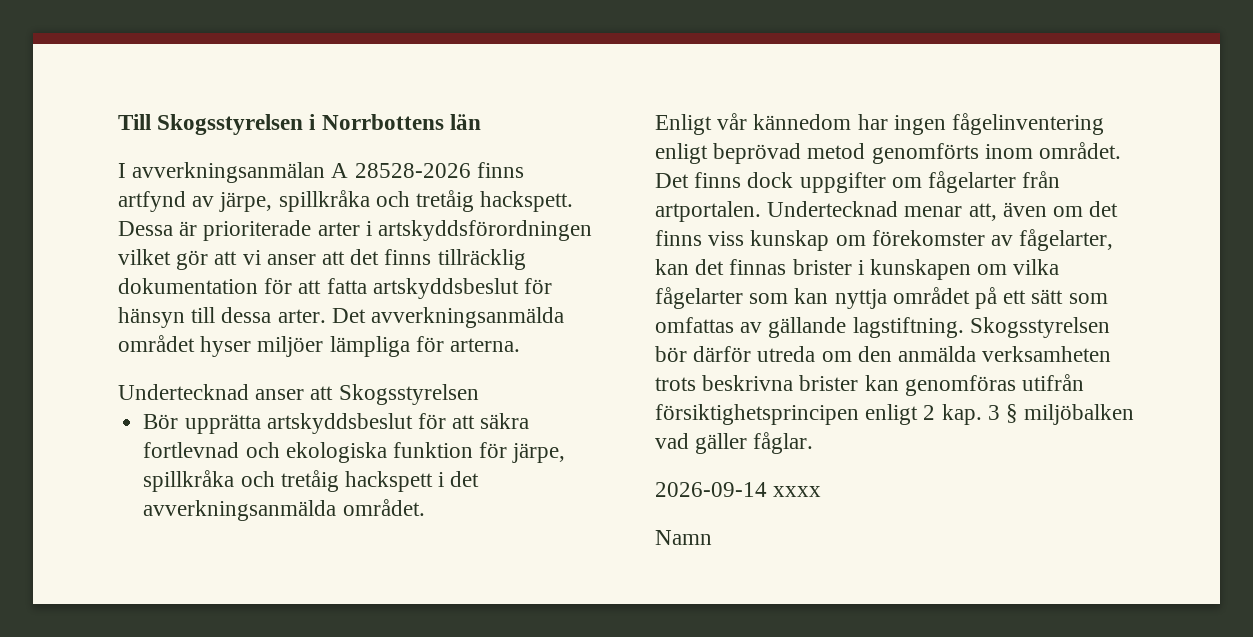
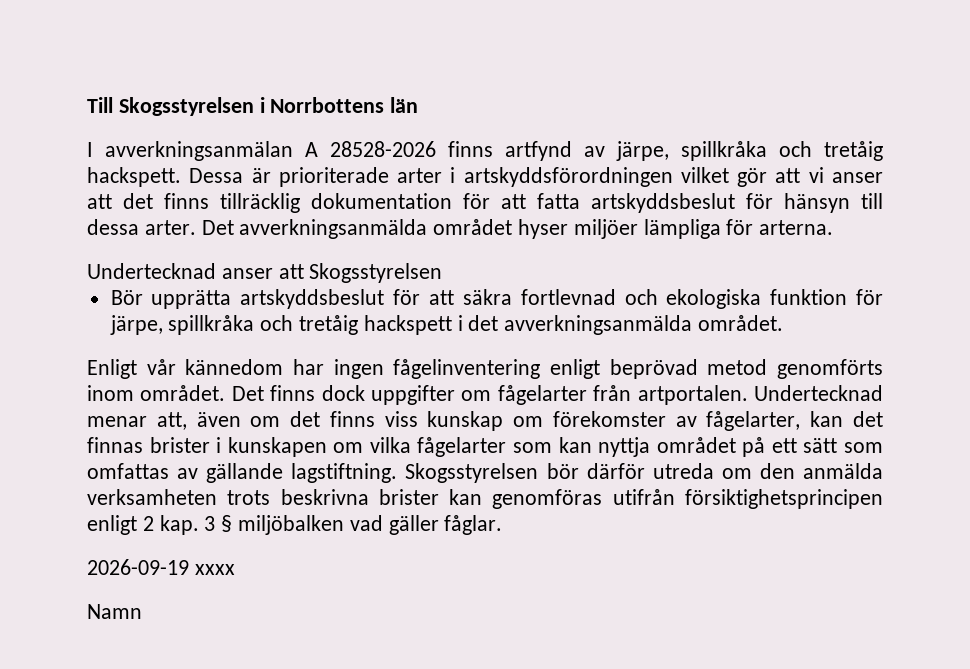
- 2026-09-14 xxxx
+ 2026-09-19 xxxx

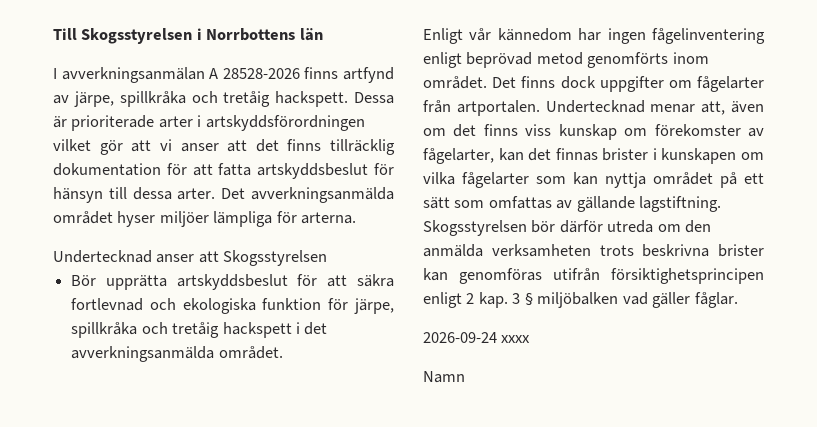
- 2026-09-19 xxxx
+ 2026-09-24 xxxx

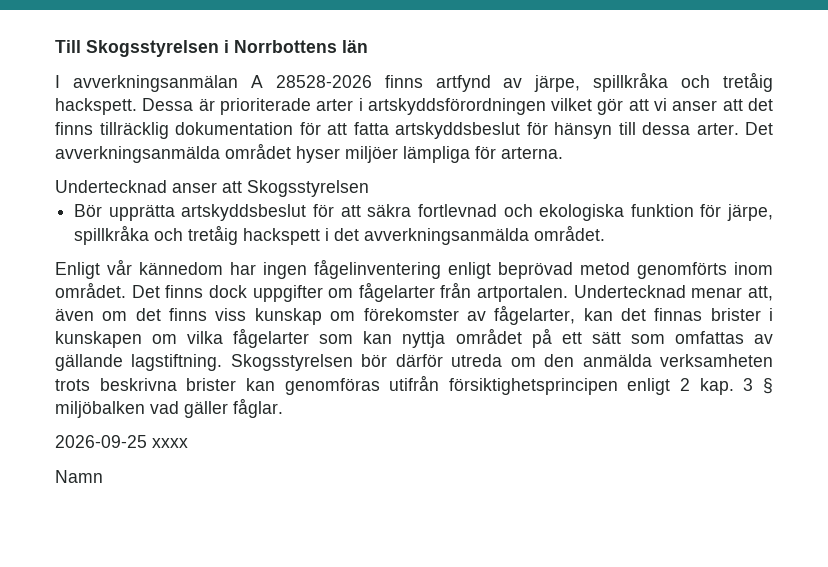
- 2026-09-24 xxxx
+ 2026-09-25 xxxx

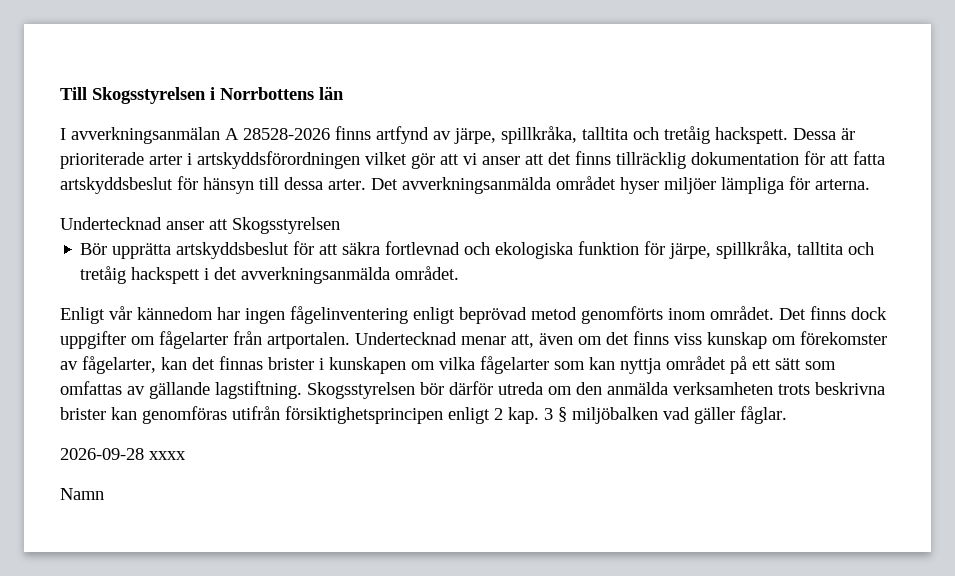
- I avverkningsanmälan A 28528-2026 finns artfynd av järpe, spillkråka och tretåig hackspett.
+ I avverkningsanmälan A 28528-2026 finns artfynd av järpe, spillkråka, talltita och tretåig hackspett.
- Bör upprätta artskyddsbeslut för att säkra fortlevnad och ekologiska funktion för järpe, spillkråka och tretåig hackspett i det avverkningsanmälda området.
+ Bör upprätta artskyddsbeslut för att säkra fortlevnad och ekologiska funktion för järpe, spillkråka, talltita och tretåig hackspett i det avverkningsanmälda området.
- 2026-09-25 xxxx
+ 2026-09-28 xxxx

